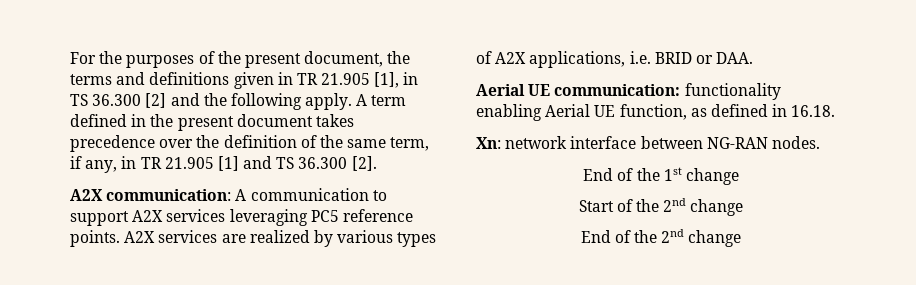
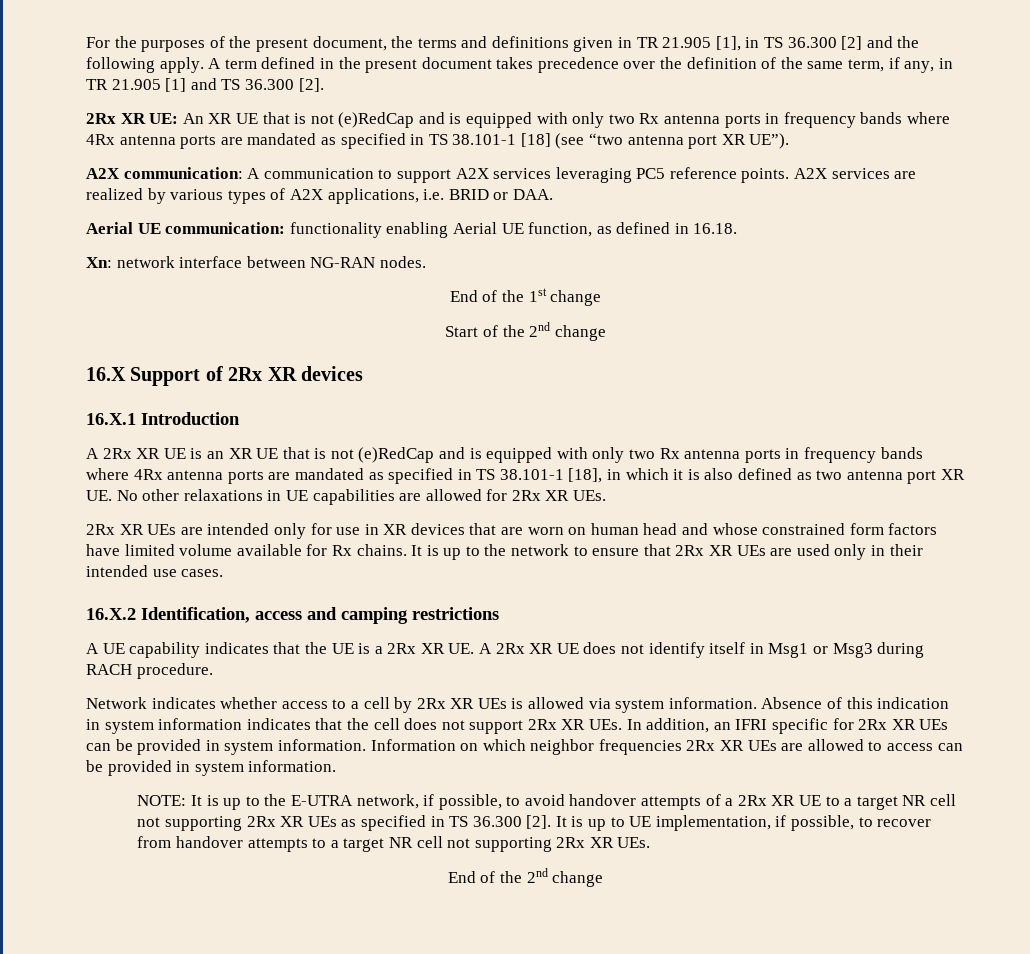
+ 2Rx XR UE: An XR UE that is not (e)RedCap and is equipped with only two Rx antenna ports in frequency bands where 4Rx antenna ports are mandated as specified in TS 38.101-1 [18] (see “two antenna port XR UE”).
+ 16.X Support of 2Rx XR devices
+ 16.X.1 Introduction
+ A 2Rx XR UE is an XR UE that is not (e)RedCap and is equipped with only two Rx antenna ports in frequency bands where 4Rx antenna ports are mandated as specified in TS 38.101-1 [18], in which it is also defined as two antenna port XR UE. No other relaxations in UE capabilities are allowed for 2Rx XR UEs.
+ 2Rx XR UEs are intended only for use in XR devices that are worn on human head and whose constrained form factors have limited volume available for Rx chains. It is up to the network to ensure that 2Rx XR UEs are used only in their intended use cases.
+ 16.X.2 Identification, access and camping restrictions
+ A UE capability indicates that the UE is a 2Rx XR UE. A 2Rx XR UE does not identify itself in Msg1 or Msg3 during RACH procedure.
+ Network indicates whether access to a cell by 2Rx XR UEs is allowed via system information. Absence of this indication in system information indicates that the cell does not support 2Rx XR UEs. In addition, an IFRI specific for 2Rx XR UEs can be provided in system information. Information on which neighbor frequencies 2Rx XR UEs are allowed to access can be provided in system information.
+ NOTE: It is up to the E-UTRA network, if possible, to avoid handover attempts of a 2Rx XR UE to a target NR cell not supporting 2Rx XR UEs as specified in TS 36.300 [2]. It is up to UE implementation, if possible, to recover from handover attempts to a target NR cell not supporting 2Rx XR UEs.

